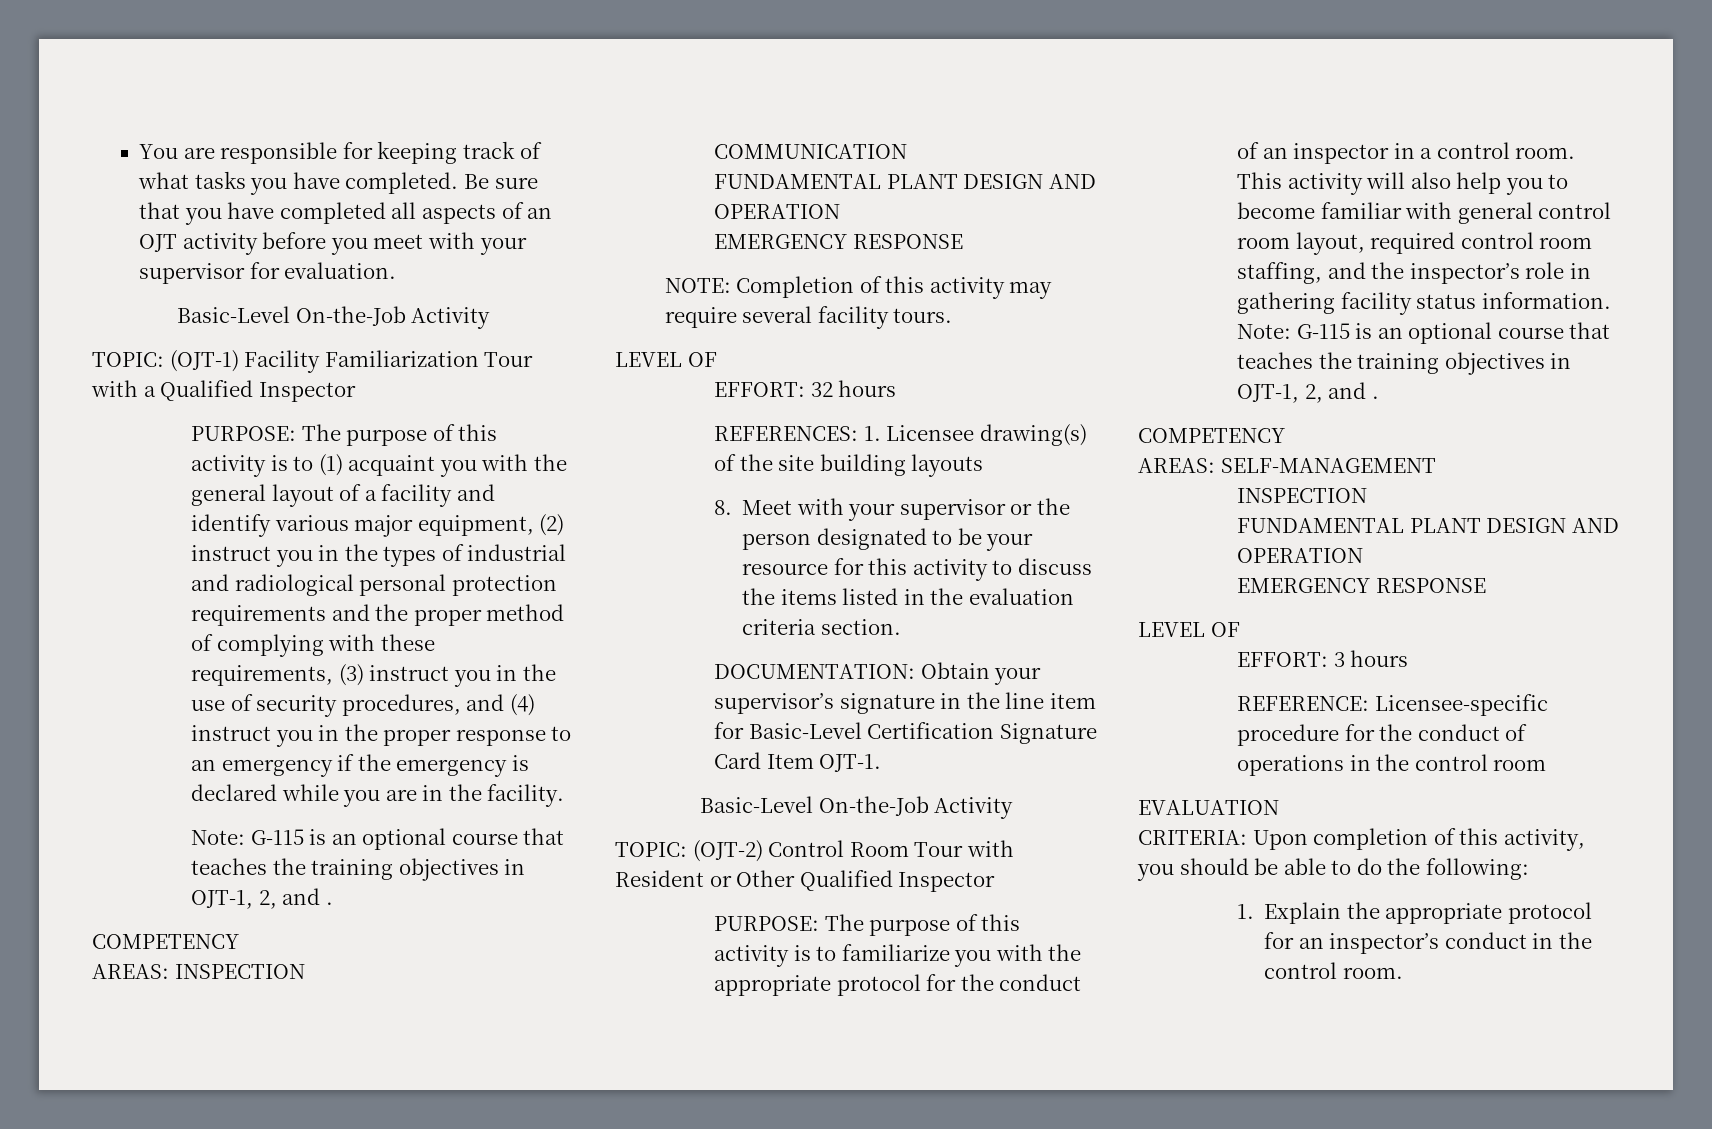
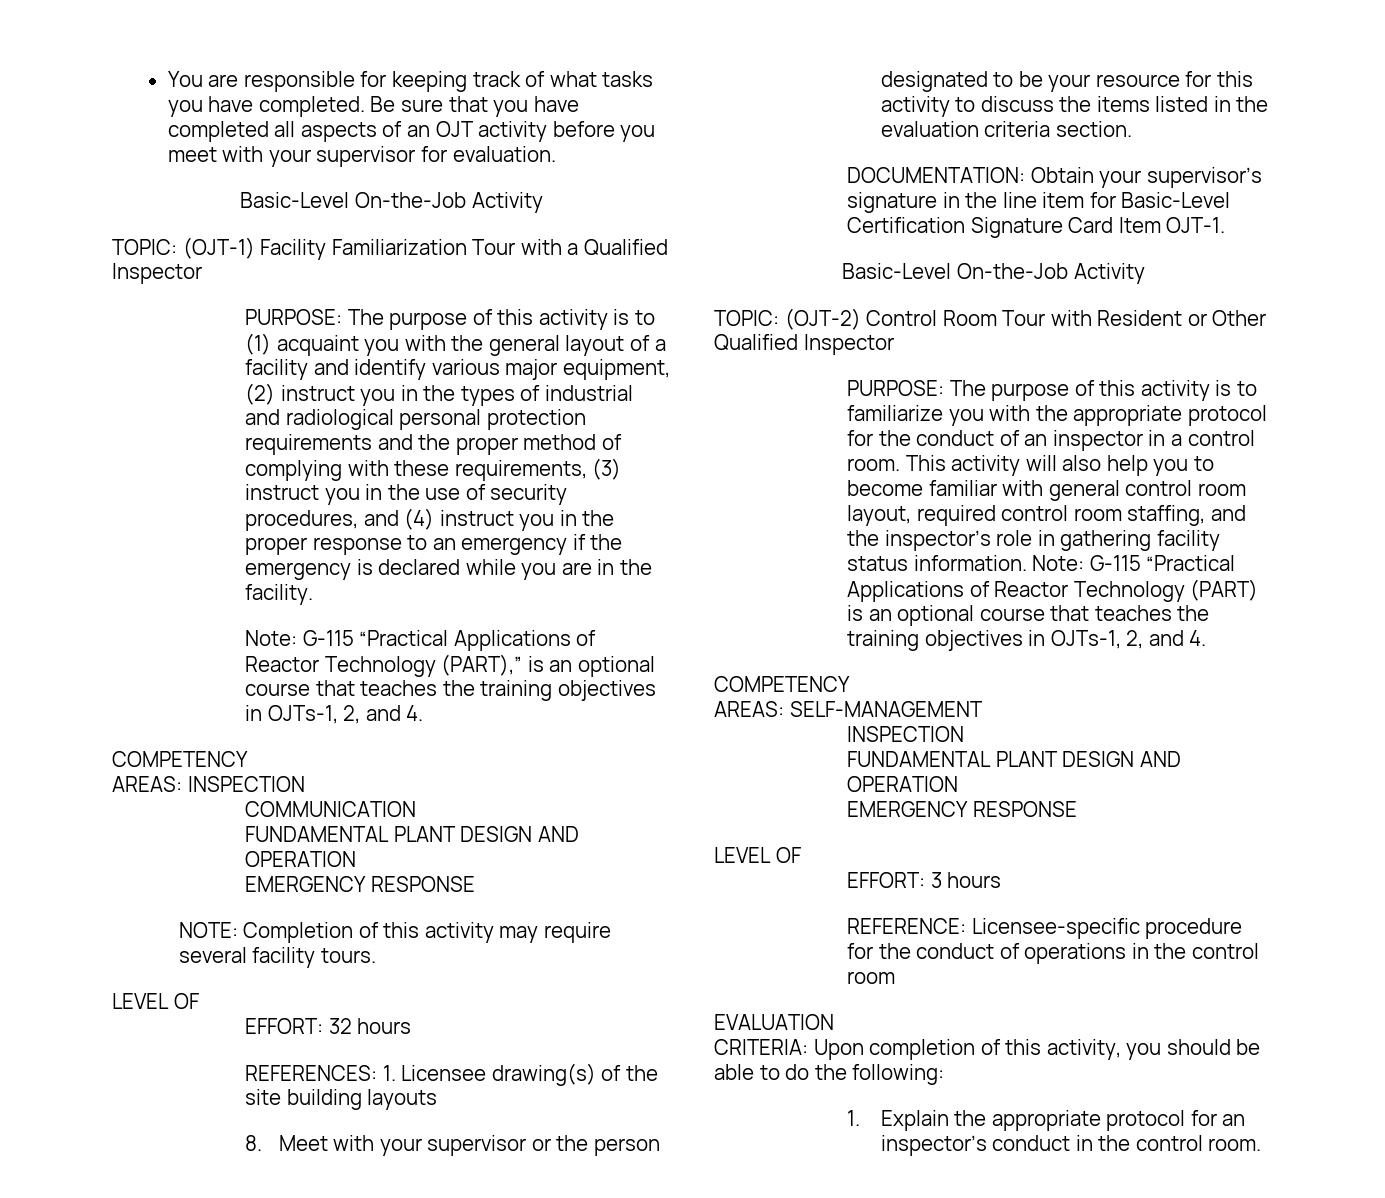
  The purpose of this activity is to (1) acquaint you with the general layout of a facility and identify various major equipment, (2) instruct you in the types of industrial and radiological personal protection requirements and the proper method of complying with these requirements, (3) instruct you in the use of security procedures, and (4) instruct you in the proper response to an emergency if the emergency is declared while you are in the facility.
- Note: G-115 is an optional course that teaches the training objectives in OJT-1, 2, and .
+ Note: G-115 “Practical Applications of Reactor Technology (PART),” is an optional course that teaches the training objectives in OJTs-1, 2, and 4.
- This activity will also help you to become familiar with general control room layout, required control room staffing, and the inspector’s role in gathering facility status information. Note: G-115 is an optional course that teaches the training objectives in OJT-1, 2, and .
+ This activity will also help you to become familiar with general control room layout, required control room staffing, and the inspector’s role in gathering facility status information. Note: G-115 “Practical Applications of Reactor Technology (PART) is an optional course that teaches the training objectives in OJTs-1, 2, and 4.

